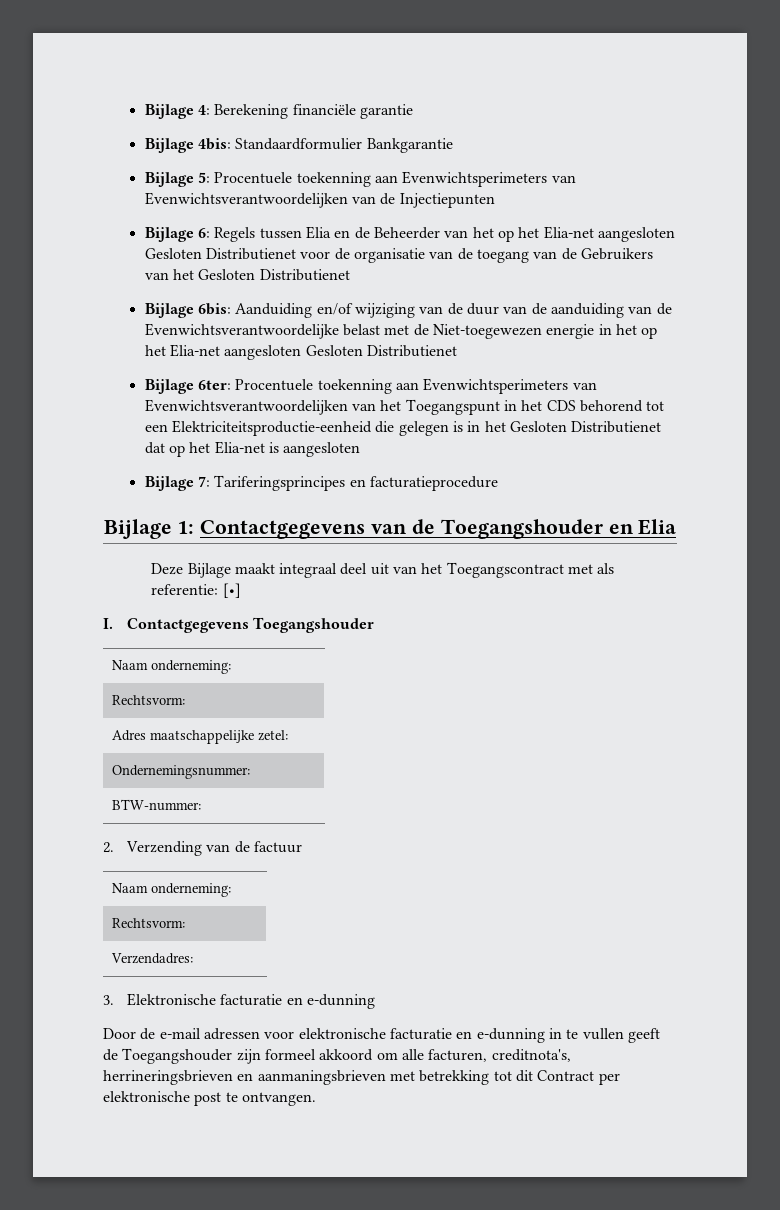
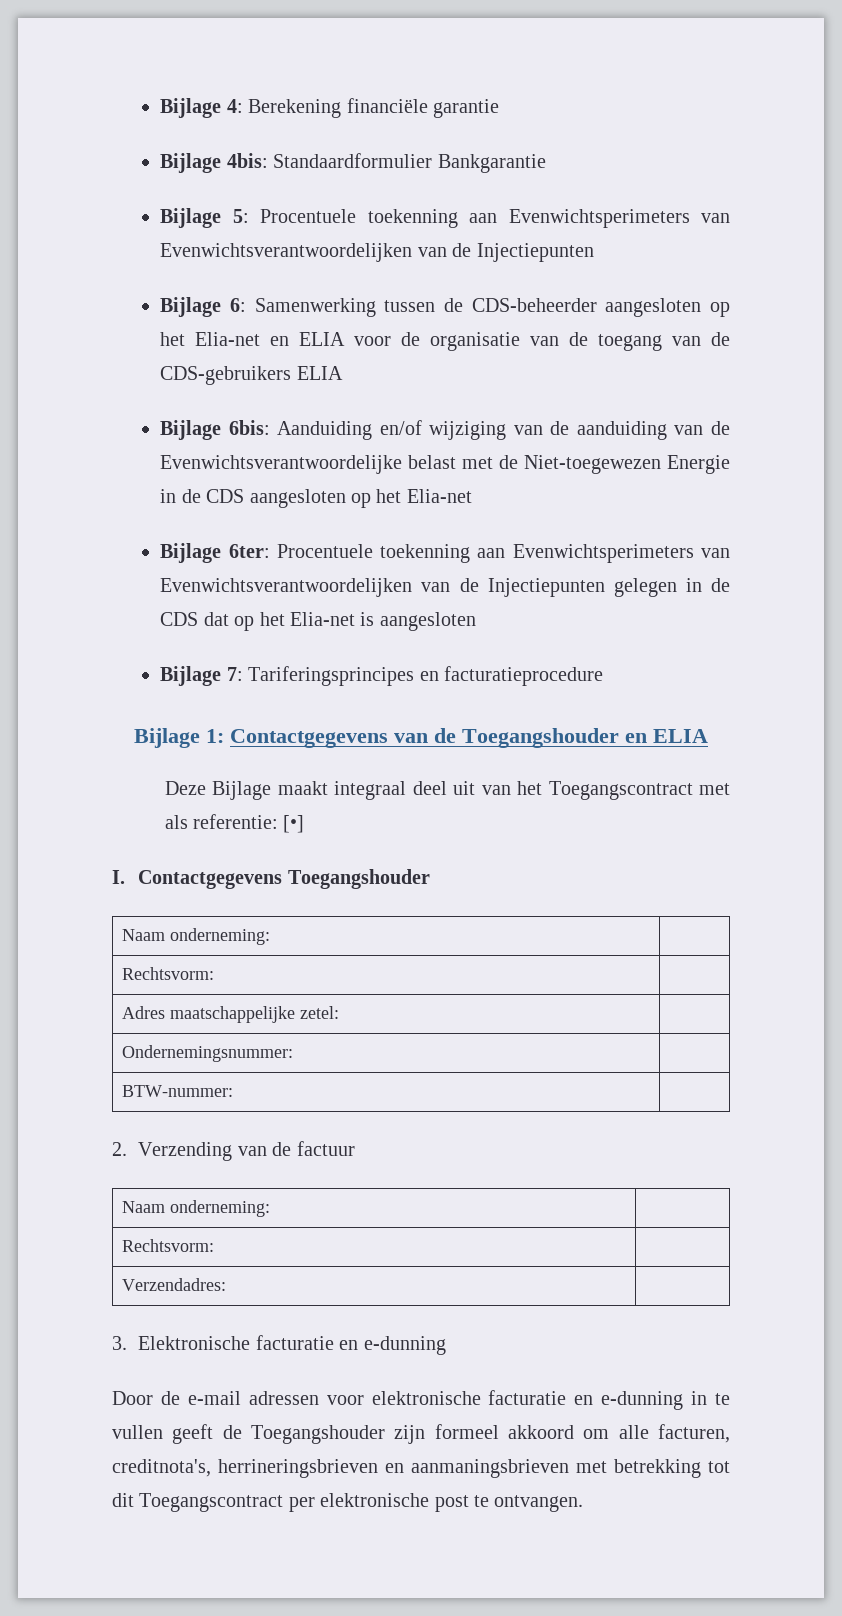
- Bijlage 6: Regels tussen Elia en de Beheerder van het op het Elia-net aangesloten Gesloten Distributienet voor de organisatie van de toegang van de Gebruikers van het Gesloten Distributienet
+ Bijlage 6: Samenwerking tussen de CDS-beheerder aangesloten op het Elia-net en ELIA voor de organisatie van de toegang van de CDS-gebruikers ELIA
- Bijlage 6bis: Aanduiding en/of wijziging van de duur van de aanduiding van de Evenwichtsverantwoordelijke belast met de Niet-toegewezen energie in het op het Elia-net aangesloten Gesloten Distributienet
+ Bijlage 6bis: Aanduiding en/of wijziging van de aanduiding van de Evenwichtsverantwoordelijke belast met de Niet-toegewezen Energie in de CDS aangesloten op het Elia-net
- Bijlage 6ter: Procentuele toekenning aan Evenwichtsperimeters van Evenwichtsverantwoordelijken van het Toegangspunt in het CDS behorend tot een Elektriciteitsproductie-eenheid die gelegen is in het Gesloten Distributienet dat op het Elia-net is aangesloten
+ Bijlage 6ter: Procentuele toekenning aan Evenwichtsperimeters van Evenwichtsverantwoordelijken van de Injectiepunten gelegen in de CDS dat op het Elia-net is aangesloten
- Bijlage 1: Contactgegevens van de Toegangshouder en Elia
+ Bijlage 1: Contactgegevens van de Toegangshouder en ELIA
- Door de e-mail adressen voor elektronische facturatie en e-dunning in te vullen geeft de Toegangshouder zijn formeel akkoord om alle facturen, creditnota's, herrineringsbrieven en aanmaningsbrieven met betrekking tot dit Contract per elektronische post te ontvangen.
+ Door de e-mail adressen voor elektronische facturatie en e-dunning in te vullen geeft de Toegangshouder zijn formeel akkoord om alle facturen, creditnota's, herrineringsbrieven en aanmaningsbrieven met betrekking tot dit Toegangscontract per elektronische post te ontvangen.

